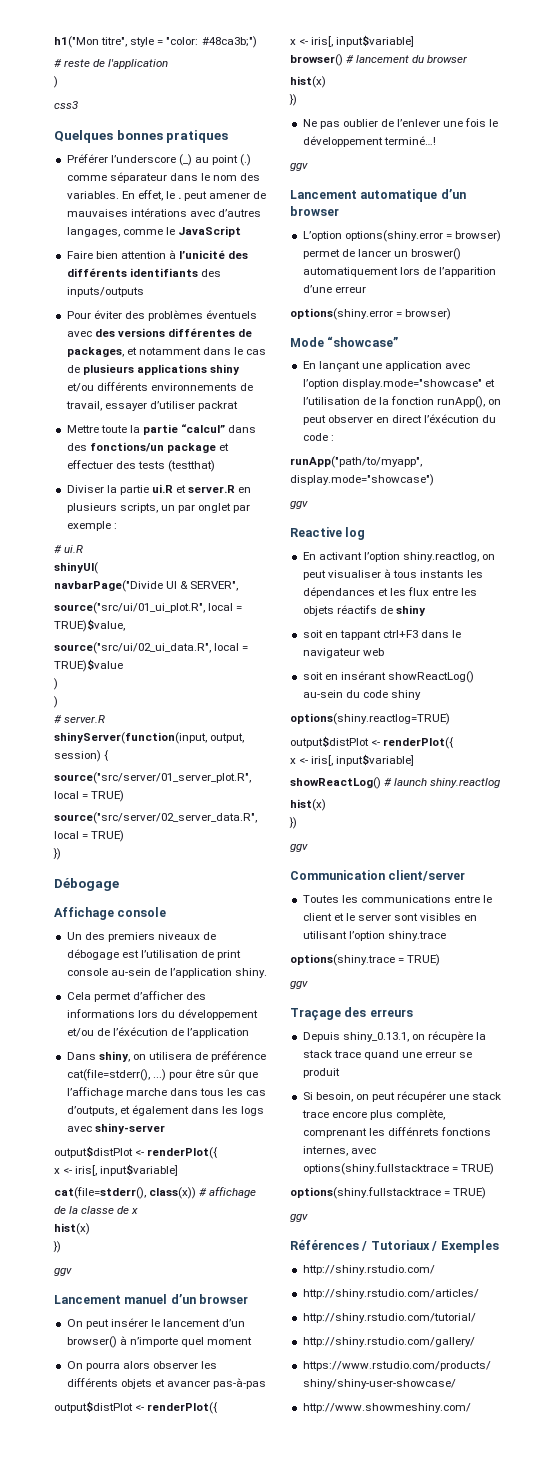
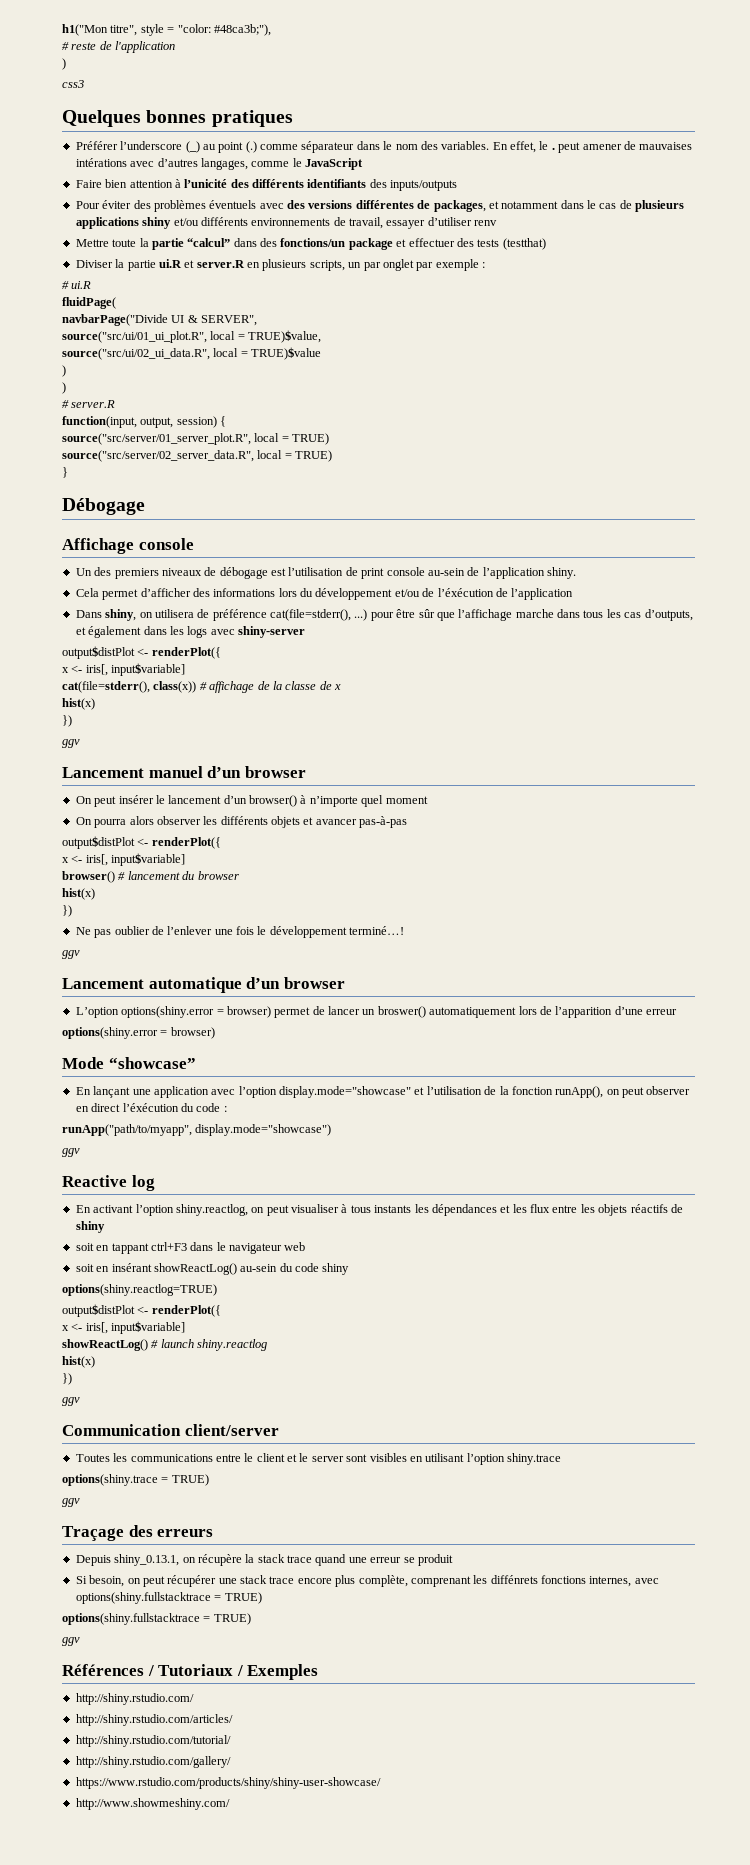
- h1("Mon titre", style = "color: #48ca3b;")
+ h1("Mon titre", style = "color: #48ca3b;"),
- Pour éviter des problèmes éventuels avec des versions différentes de packages, et notamment dans le cas de plusieurs applications shiny et/ou différents environnements de travail, essayer d’utiliser packrat
+ Pour éviter des problèmes éventuels avec des versions différentes de packages, et notamment dans le cas de plusieurs applications shiny et/ou différents environnements de travail, essayer d’utiliser renv
- shinyUI(
+ fluidPage(
- shinyServer(function(input, output, session) {
+ function(input, output, session) {
  source("src/server/02_server_data.R", local = TRUE)
- })
+ }

